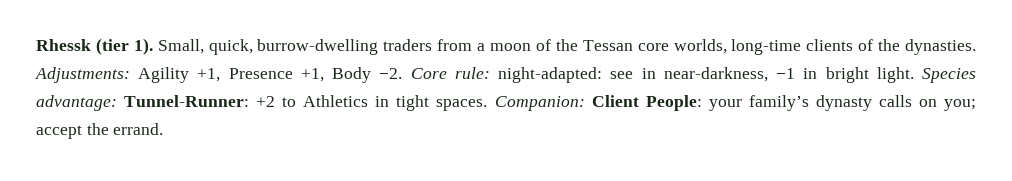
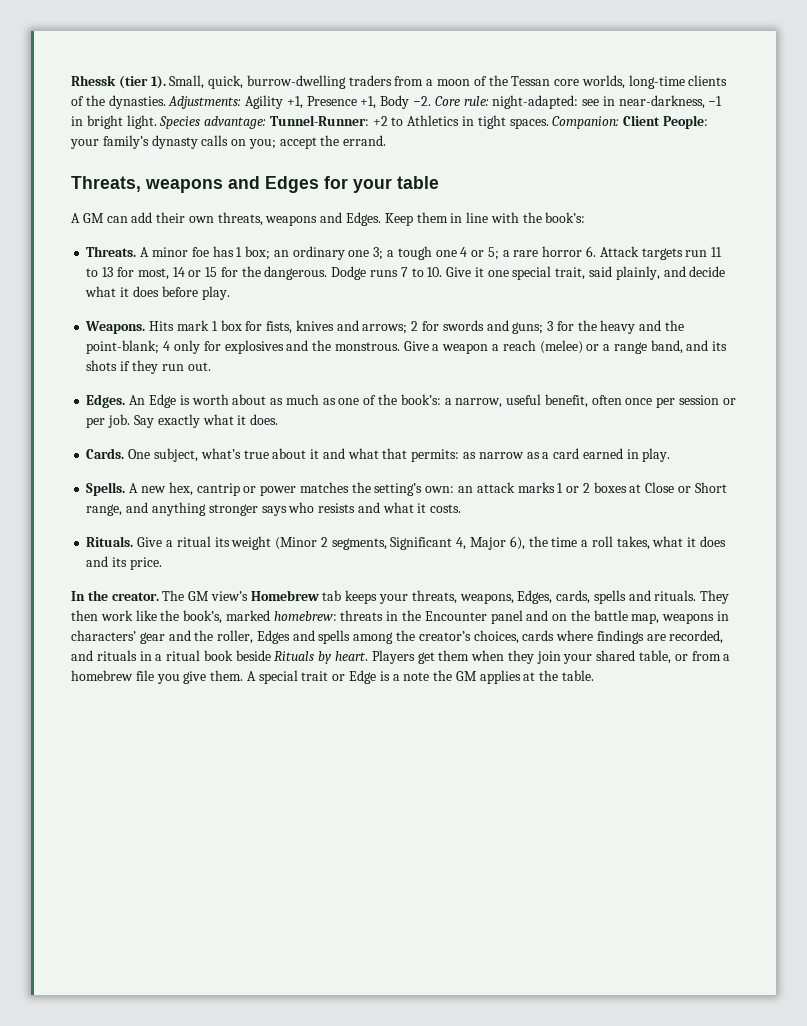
+ Threats, weapons and Edges for your table
+ A GM can add their own threats, weapons and Edges. Keep them in line with the book’s:
+ Threats. A minor foe has 1 box; an ordinary one 3; a tough one 4 or 5; a rare horror 6. Attack targets run 11 to 13 for most, 14 or 15 for the dangerous. Dodge runs 7 to 10. Give it one special trait, said plainly, and decide what it does before play.
+ Weapons. Hits mark 1 box for fists, knives and arrows; 2 for swords and guns; 3 for the heavy and the point-blank; 4 only for explosives and the monstrous. Give a weapon a reach (melee) or a range band, and its shots if they run out.
+ Edges. An Edge is worth about as much as one of the book’s: a narrow, useful benefit, often once per session or per job. Say exactly what it does.
+ Cards. One subject, what’s true about it and what that permits: as narrow as a card earned in play.
+ Spells. A new hex, cantrip or power matches the setting’s own: an attack marks 1 or 2 boxes at Close or Short range, and anything stronger says who resists and what it costs.
+ Rituals. Give a ritual its weight (Minor 2 segments, Significant 4, Major 6), the time a roll takes, what it does and its price.
+ In the creator. The GM view’s Homebrew tab keeps your threats, weapons, Edges, cards, spells and rituals. They then work like the book’s, marked homebrew: threats in the Encounter panel and on the battle map, weapons in characters’ gear and the roller, Edges and spells among the creator’s choices, cards where findings are recorded, and rituals in a ritual book beside Rituals by heart. Players get them when they join your shared table, or from a homebrew file you give them. A special trait or Edge is a note the GM applies at the table.

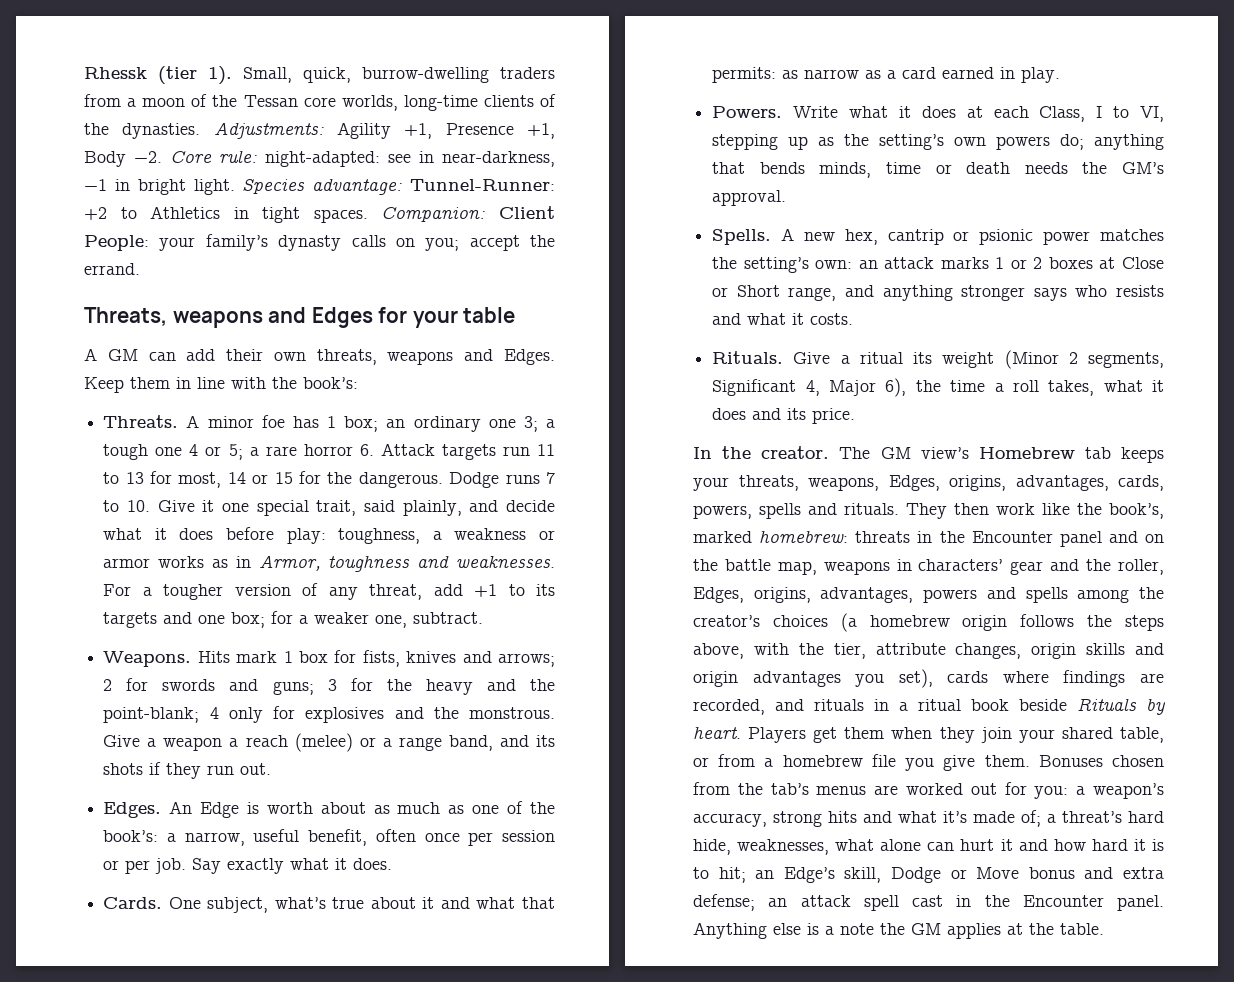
- Dodge runs 7 to 10. Give it one special trait, said plainly, and decide what it does before play.
+ Dodge runs 7 to 10. Give it one special trait, said plainly, and decide what it does before play: toughness, a weakness or armor works as in Armor, toughness and weaknesses. For a tougher version of any threat, add +1 to its targets and one box; for a weaker one, subtract.
+ Powers. Write what it does at each Class, I to VI, stepping up as the setting’s own powers do; anything that bends minds, time or death needs the GM’s approval.
- A new hex, cantrip or power matches the setting’s own: an attack marks 1 or 2 boxes at Close or Short range, and anything stronger says who resists and what it costs.
+ A new hex, cantrip or psionic power matches the setting’s own: an attack marks 1 or 2 boxes at Close or Short range, and anything stronger says who resists and what it costs.
- The GM view’s Homebrew tab keeps your threats, weapons, Edges, cards, spells and rituals.
+ The GM view’s Homebrew tab keeps your threats, weapons, Edges, origins, advantages, cards, powers, spells and rituals.
- They then work like the book’s, marked homebrew: threats in the Encounter panel and on the battle map, weapons in characters’ gear and the roller, Edges and spells among the creator’s choices, cards where findings are recorded, and rituals in a ritual book beside Rituals by heart.
+ They then work like the book’s, marked homebrew: threats in the Encounter panel and on the battle map, weapons in characters’ gear and the roller, Edges, origins, advantages, powers and spells among the creator’s choices (a homebrew origin follows the steps above, with the tier, attribute changes, origin skills and origin advantages you set), cards where findings are recorded, and rituals in a ritual book beside Rituals by heart.
- A special trait or Edge is a note the GM applies at the table.
+ Bonuses chosen from the tab’s menus are worked out for you: a weapon’s accuracy, strong hits and what it’s made of; a threat’s hard hide, weaknesses, what alone can hurt it and how hard it is to hit; an Edge’s skill, Dodge or Move bonus and extra defense; an attack spell cast in the Encounter panel. Anything else is a note the GM applies at the table.

